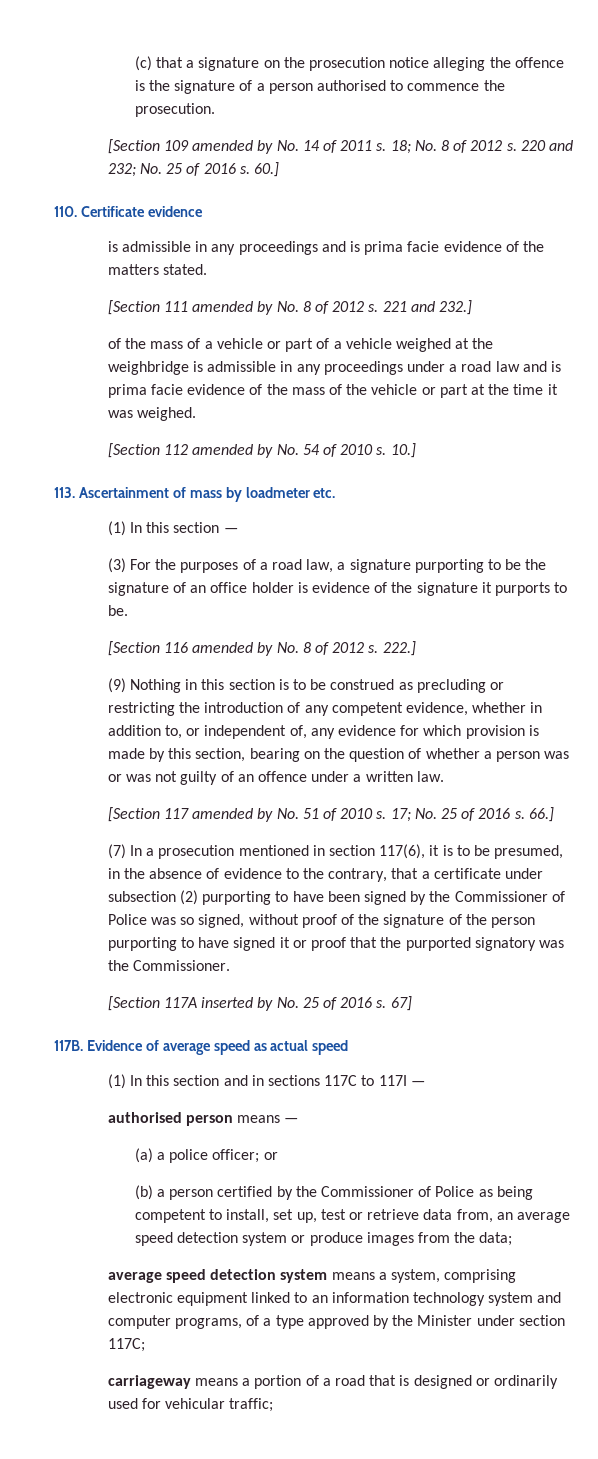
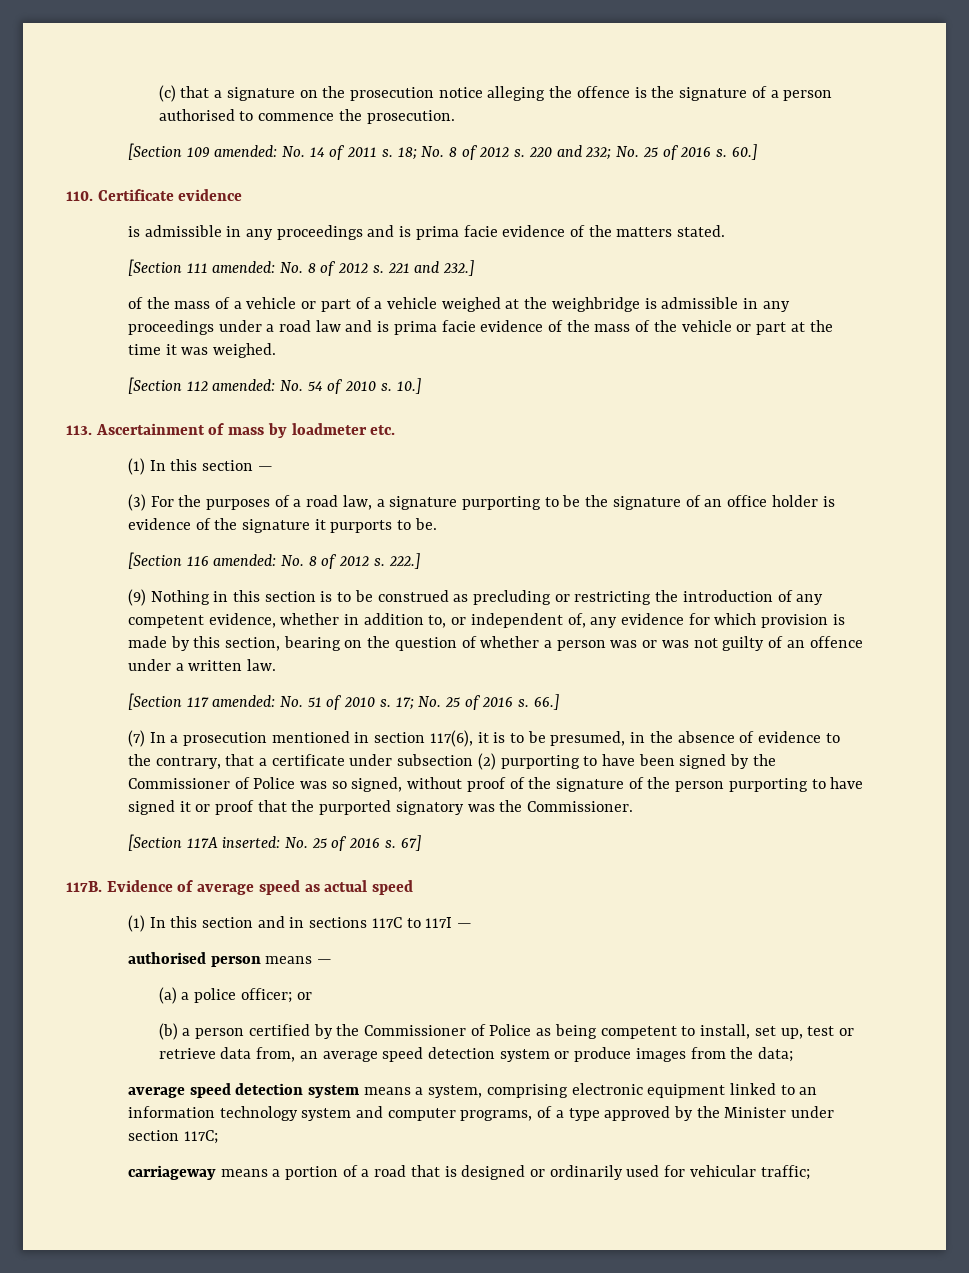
- [Section 109 amended by No. 14 of 2011 s.
+ [Section 109 amended: No. 14 of 2011 s.
- [Section 111 amended by No. 8 of 2012 s.
+ [Section 111 amended: No. 8 of 2012 s.
- [Section 112 amended by No. 54 of 2010 s.
+ [Section 112 amended: No. 54 of 2010 s.
- [Section 116 amended by No. 8 of 2012 s.
+ [Section 116 amended: No. 8 of 2012 s.
- [Section 117 amended by No. 51 of 2010 s.
+ [Section 117 amended: No. 51 of 2010 s.
- [Section 117A inserted by No. 25 of 2016 s.
+ [Section 117A inserted: No. 25 of 2016 s.

